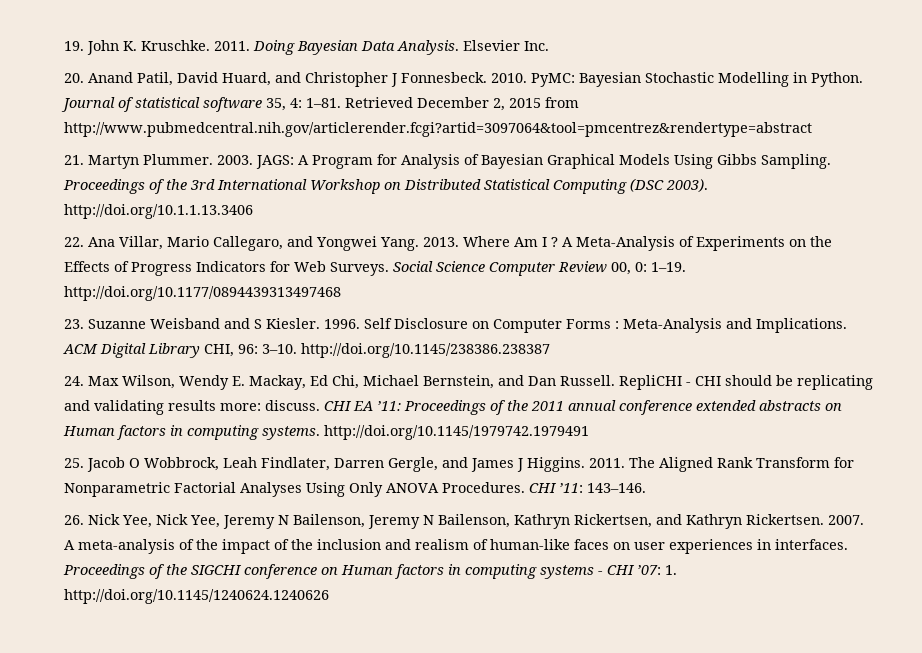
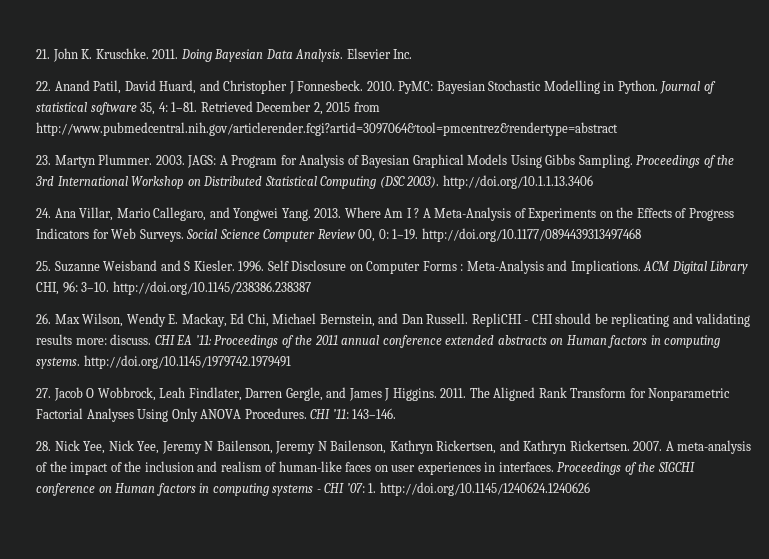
- 19. John K. Kruschke.
+ 21. John K. Kruschke.
- 20. Anand Patil, David Huard, and Christopher J Fonnesbeck.
+ 22. Anand Patil, David Huard, and Christopher J Fonnesbeck.
- 21. Martyn Plummer.
+ 23. Martyn Plummer.
- 22. Ana Villar, Mario Callegaro, and Yongwei Yang.
+ 24. Ana Villar, Mario Callegaro, and Yongwei Yang.
- 23. Suzanne Weisband and S Kiesler.
+ 25. Suzanne Weisband and S Kiesler.
- 24. Max Wilson, Wendy E. Mackay, Ed Chi, Michael Bernstein, and Dan Russell.
+ 26. Max Wilson, Wendy E. Mackay, Ed Chi, Michael Bernstein, and Dan Russell.
- 25. Jacob O Wobbrock, Leah Findlater, Darren Gergle, and James J Higgins.
+ 27. Jacob O Wobbrock, Leah Findlater, Darren Gergle, and James J Higgins.
- 26. Nick Yee, Nick Yee, Jeremy N Bailenson, Jeremy N Bailenson, Kathryn Rickertsen, and Kathryn Rickertsen.
+ 28. Nick Yee, Nick Yee, Jeremy N Bailenson, Jeremy N Bailenson, Kathryn Rickertsen, and Kathryn Rickertsen.

